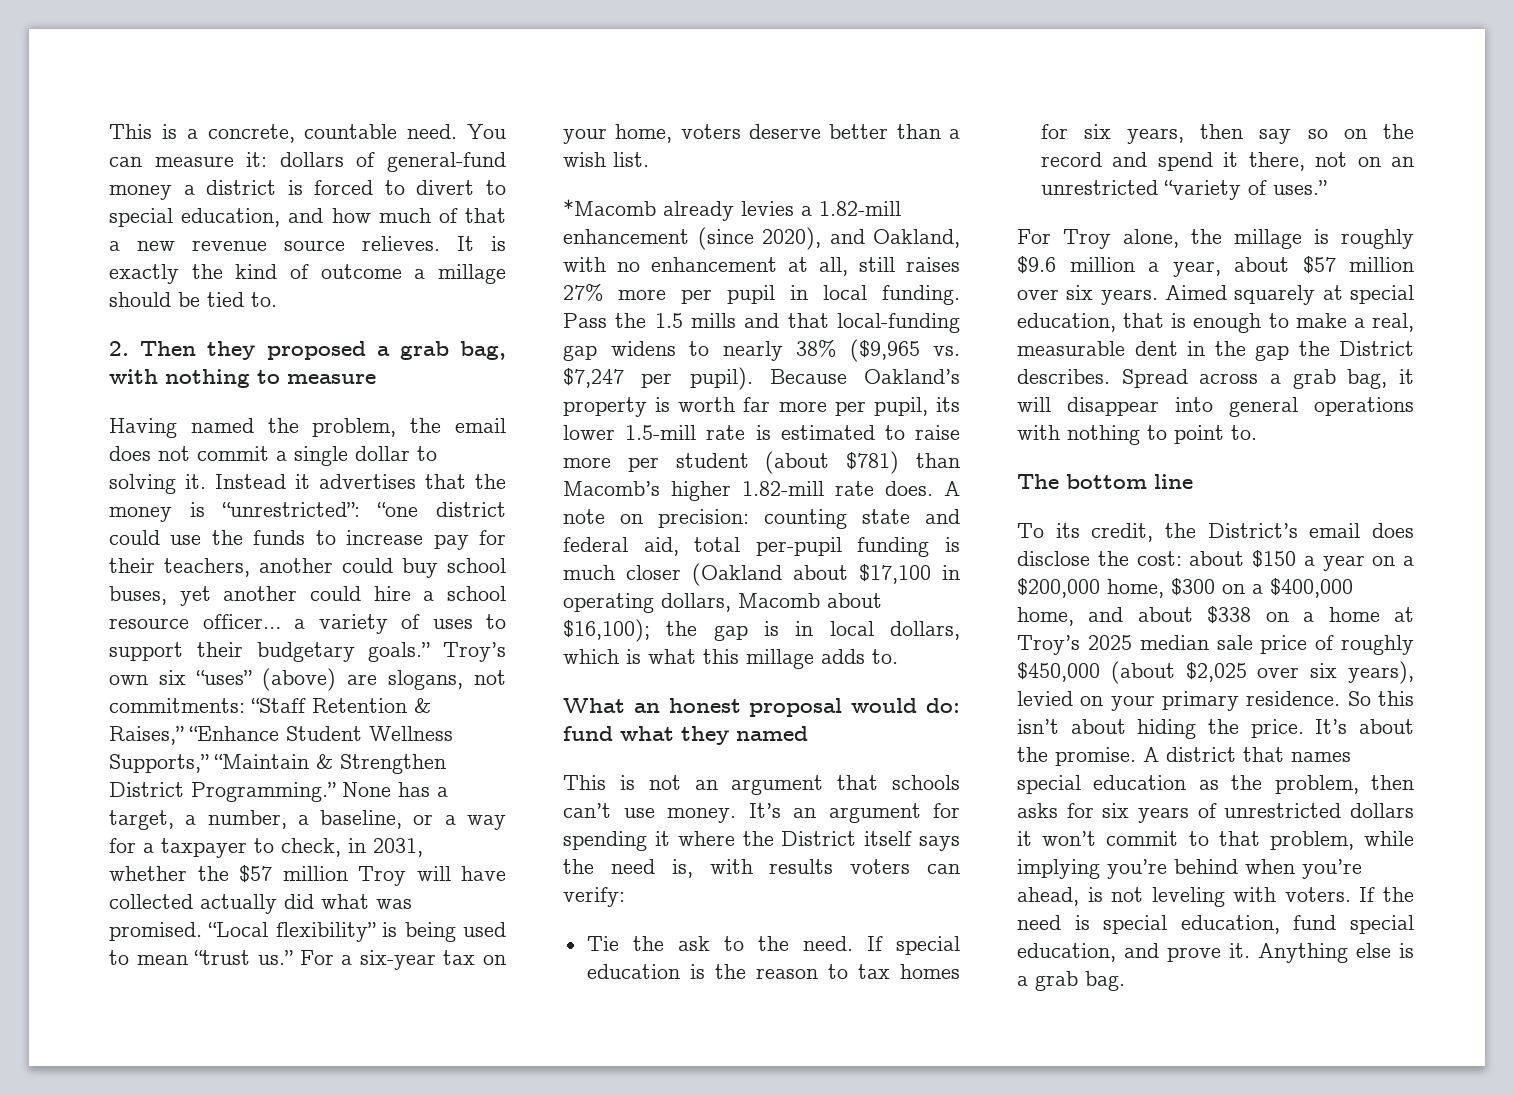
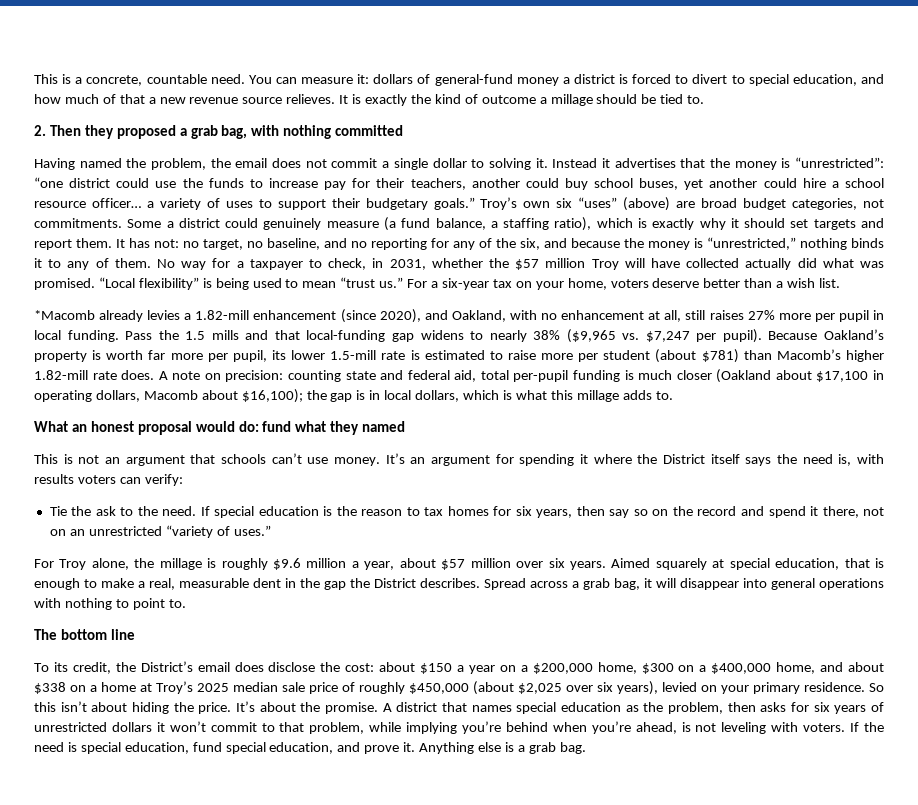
- 2. Then they proposed a grab bag, with nothing to measure
+ 2. Then they proposed a grab bag, with nothing committed
- Troy’s own six “uses” (above) are slogans, not commitments: “Staff Retention & Raises,” “Enhance Student Wellness Supports,” “Maintain & Strengthen District Programming.” None has a target, a number, a baseline, or a way for a taxpayer to check, in 2031, whether the $57 million Troy will have collected actually did what was promised.
+ Troy’s own six “uses” (above) are broad budget categories, not commitments. Some a district could genuinely measure (a fund balance, a staffing ratio), which is exactly why it should set targets and report them. It has not: no target, no baseline, and no reporting for any of the six, and because the money is “unrestricted,” nothing binds it to any of them. No way for a taxpayer to check, in 2031, whether the $57 million Troy will have collected actually did what was promised.

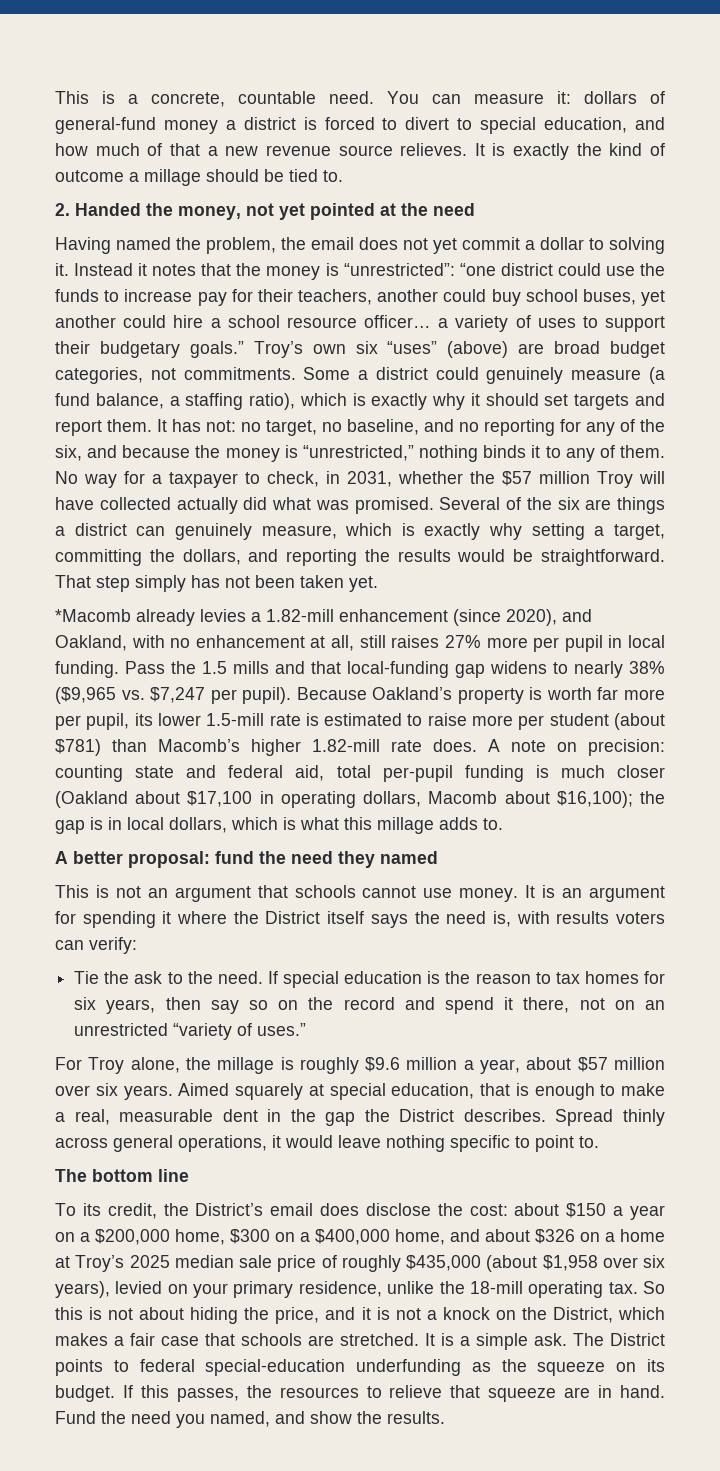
- 2. Then they proposed a grab bag, with nothing committed
+ 2. Handed the money, not yet pointed at the need
- Having named the problem, the email does not commit a single dollar to solving it.
+ Having named the problem, the email does not yet commit a dollar to solving it.
- Instead it advertises that the money is “unrestricted”: “one district could use the funds to increase pay for their teachers, another could buy school buses, yet another could hire a school resource officer… a variety of uses to support their budgetary goals.”
+ Instead it notes that the money is “unrestricted”: “one district could use the funds to increase pay for their teachers, another could buy school buses, yet another could hire a school resource officer… a variety of uses to support their budgetary goals.”
- “Local flexibility” is being used to mean “trust us.” For a six-year tax on your home, voters deserve better than a wish list.
+ Several of the six are things a district can genuinely measure, which is exactly why setting a target, committing the dollars, and reporting the results would be straightforward. That step simply has not been taken yet.
- What an honest proposal would do: fund what they named
+ A better proposal: fund the need they named
- This is not an argument that schools can’t use money.
+ This is not an argument that schools cannot use money.
- It’s an argument for spending it where the District itself says the need is, with results voters can verify:
+ It is an argument for spending it where the District itself says the need is, with results voters can verify:
- Spread across a grab bag, it will disappear into general operations with nothing to point to.
+ Spread thinly across general operations, it would leave nothing specific to point to.
- To its credit, the District’s email does disclose the cost: about $150 a year on a $200,000 home, $300 on a $400,000 home, and about $338 on a home at Troy’s 2025 median sale price of roughly $450,000 (about $2,025 over six years), levied on your primary residence. So this isn’t about hiding the price. It’s about the promise. A district that names special education as the problem, then asks for six years of unrestricted dollars it won’t commit to that problem, while implying you’re behind when you’re ahead, is not leveling with voters. If the need is special education, fund special education, and prove it. Anything else is a grab bag.
+ To its credit, the District’s email does disclose the cost: about $150 a year on a $200,000 home, $300 on a $400,000 home, and about $326 on a home at Troy’s 2025 median sale price of roughly $435,000 (about $1,958 over six years), levied on your primary residence, unlike the 18-mill operating tax. So this is not about hiding the price, and it is not a knock on the District, which makes a fair case that schools are stretched. It is a simple ask. The District points to federal special-education underfunding as the squeeze on its budget. If this passes, the resources to relieve that squeeze are in hand. Fund the need you named, and show the results.

